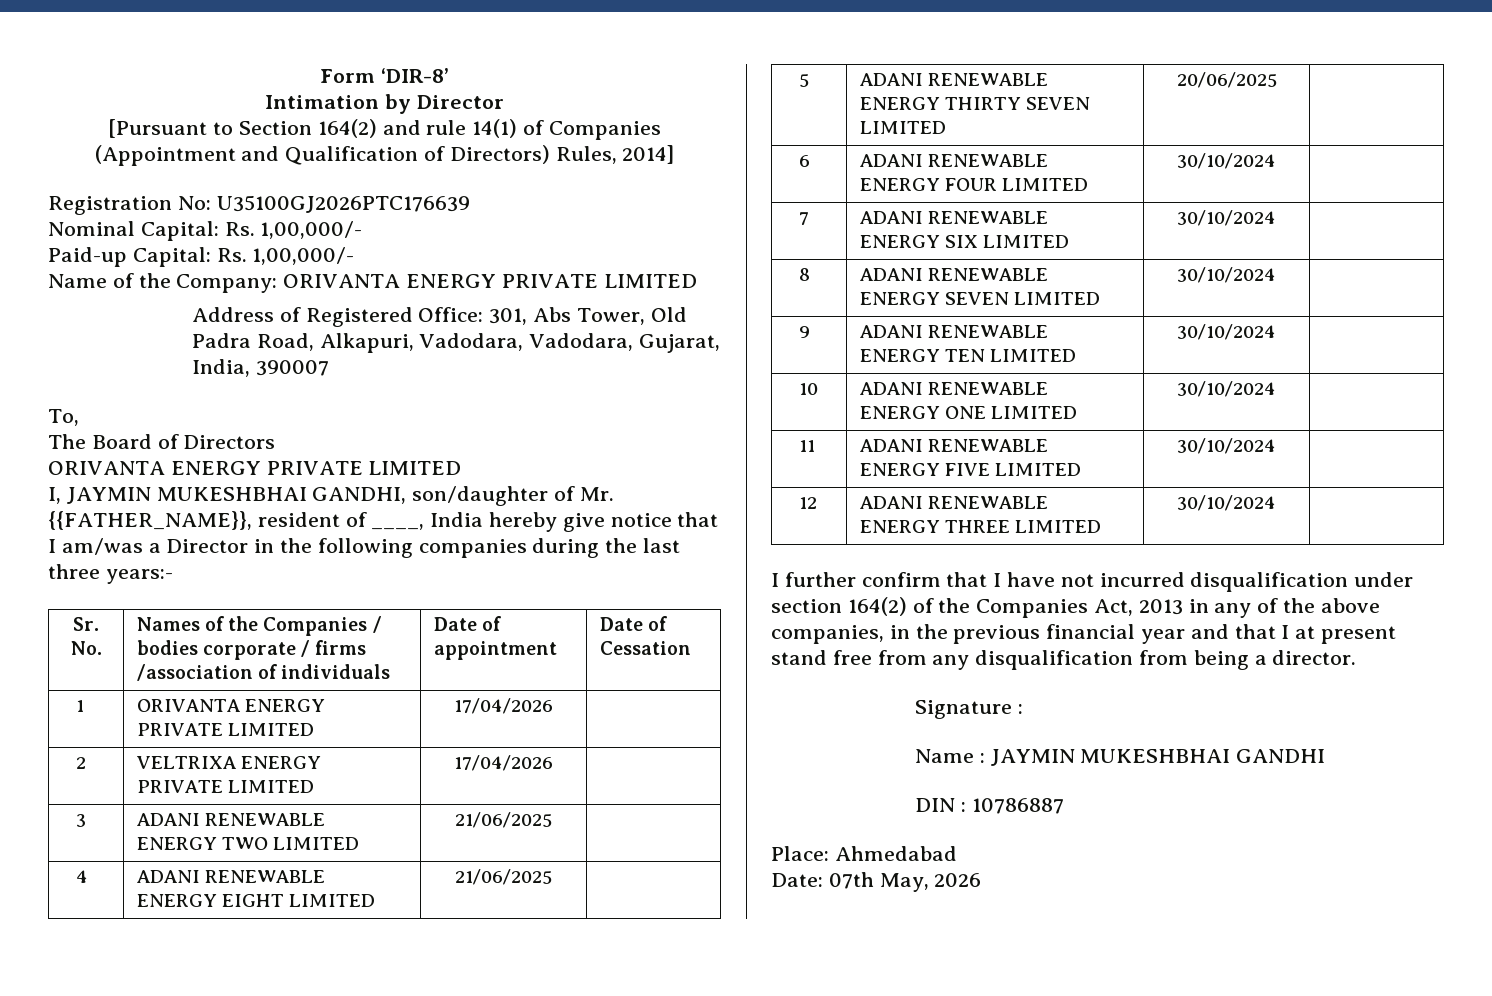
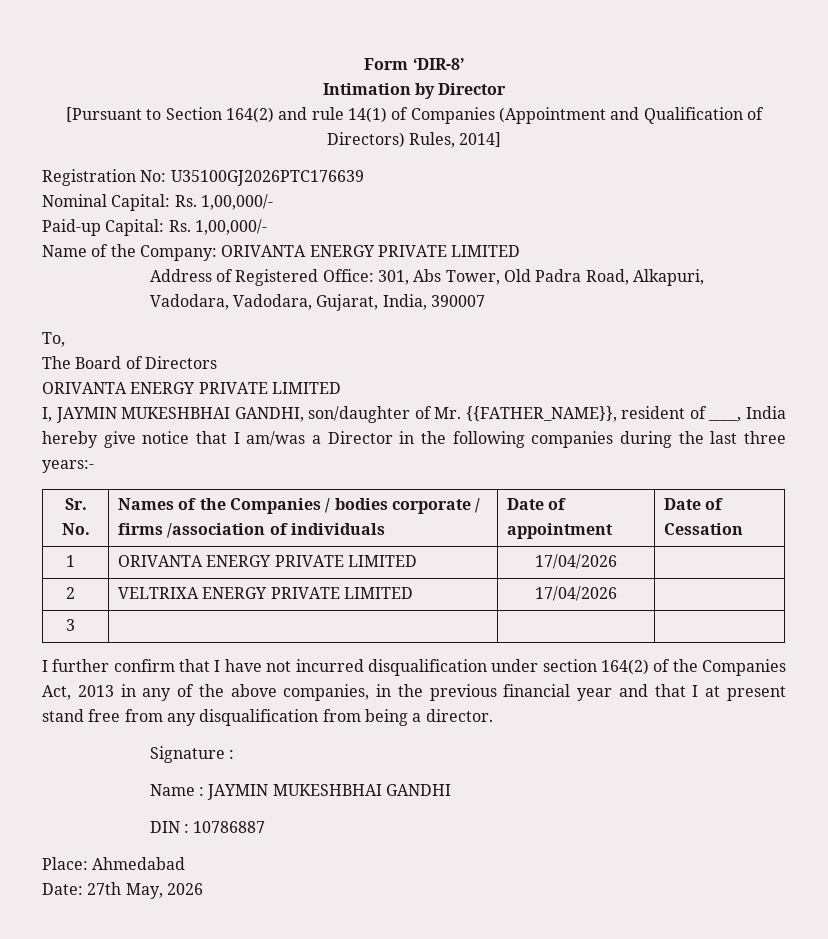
- 3 | ADANI RENEWABLE ENERGY TWO LIMITED | 21/06/2025 |
- 4 | ADANI RENEWABLE ENERGY EIGHT LIMITED | 21/06/2025 |
- 5 | ADANI RENEWABLE ENERGY THIRTY SEVEN LIMITED | 20/06/2025 |
- 6 | ADANI RENEWABLE ENERGY FOUR LIMITED | 30/10/2024 |
- 7 | ADANI RENEWABLE ENERGY SIX LIMITED | 30/10/2024 |
- 8 | ADANI RENEWABLE ENERGY SEVEN LIMITED | 30/10/2024 |
- 9 | ADANI RENEWABLE ENERGY TEN LIMITED | 30/10/2024 |
- 10 | ADANI RENEWABLE ENERGY ONE LIMITED | 30/10/2024 |
- 11 | ADANI RENEWABLE ENERGY FIVE LIMITED | 30/10/2024 |
- 12 | ADANI RENEWABLE ENERGY THREE LIMITED | 30/10/2024 |
+ 3 | | |
- Date: 07th May, 2026
+ Date: 27th May, 2026

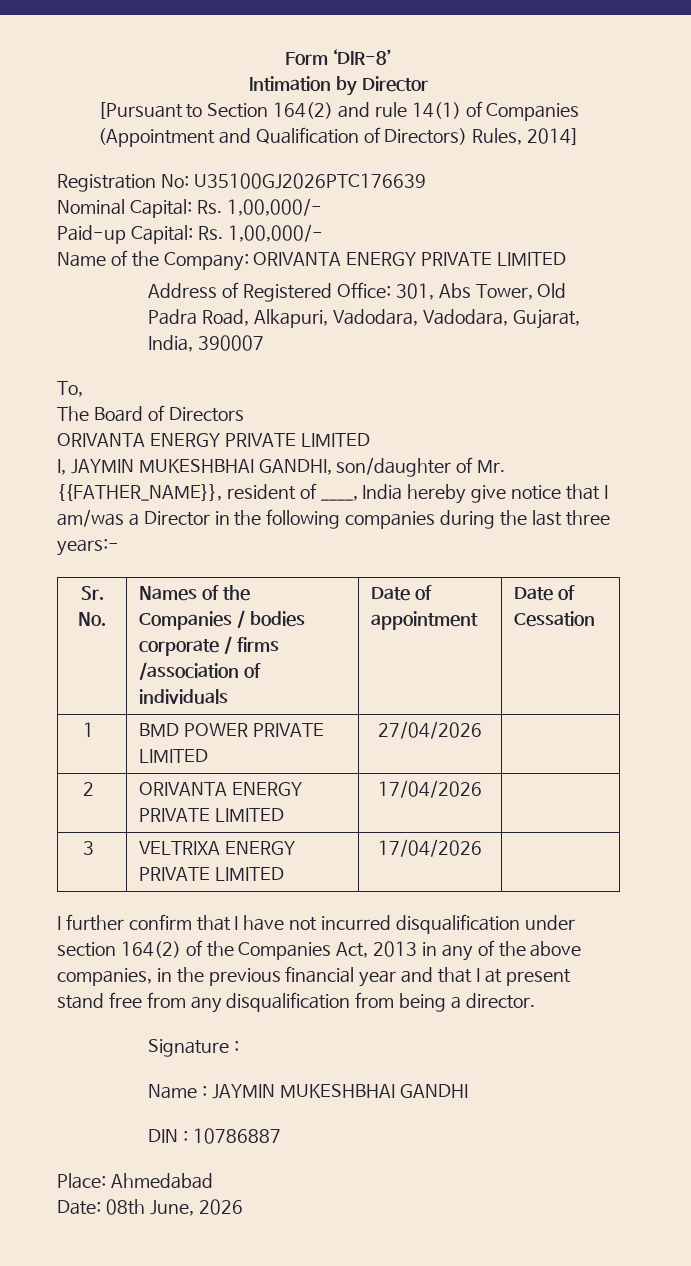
- 1 | ORIVANTA ENERGY PRIVATE LIMITED | 17/04/2026 |
+ 1 | BMD POWER PRIVATE LIMITED | 27/04/2026 |
- 2 | VELTRIXA ENERGY PRIVATE LIMITED | 17/04/2026 |
+ 2 | ORIVANTA ENERGY PRIVATE LIMITED | 17/04/2026 |
- 3 | | |
+ 3 | VELTRIXA ENERGY PRIVATE LIMITED | 17/04/2026 |
- Date: 27th May, 2026
+ Date: 08th June, 2026

